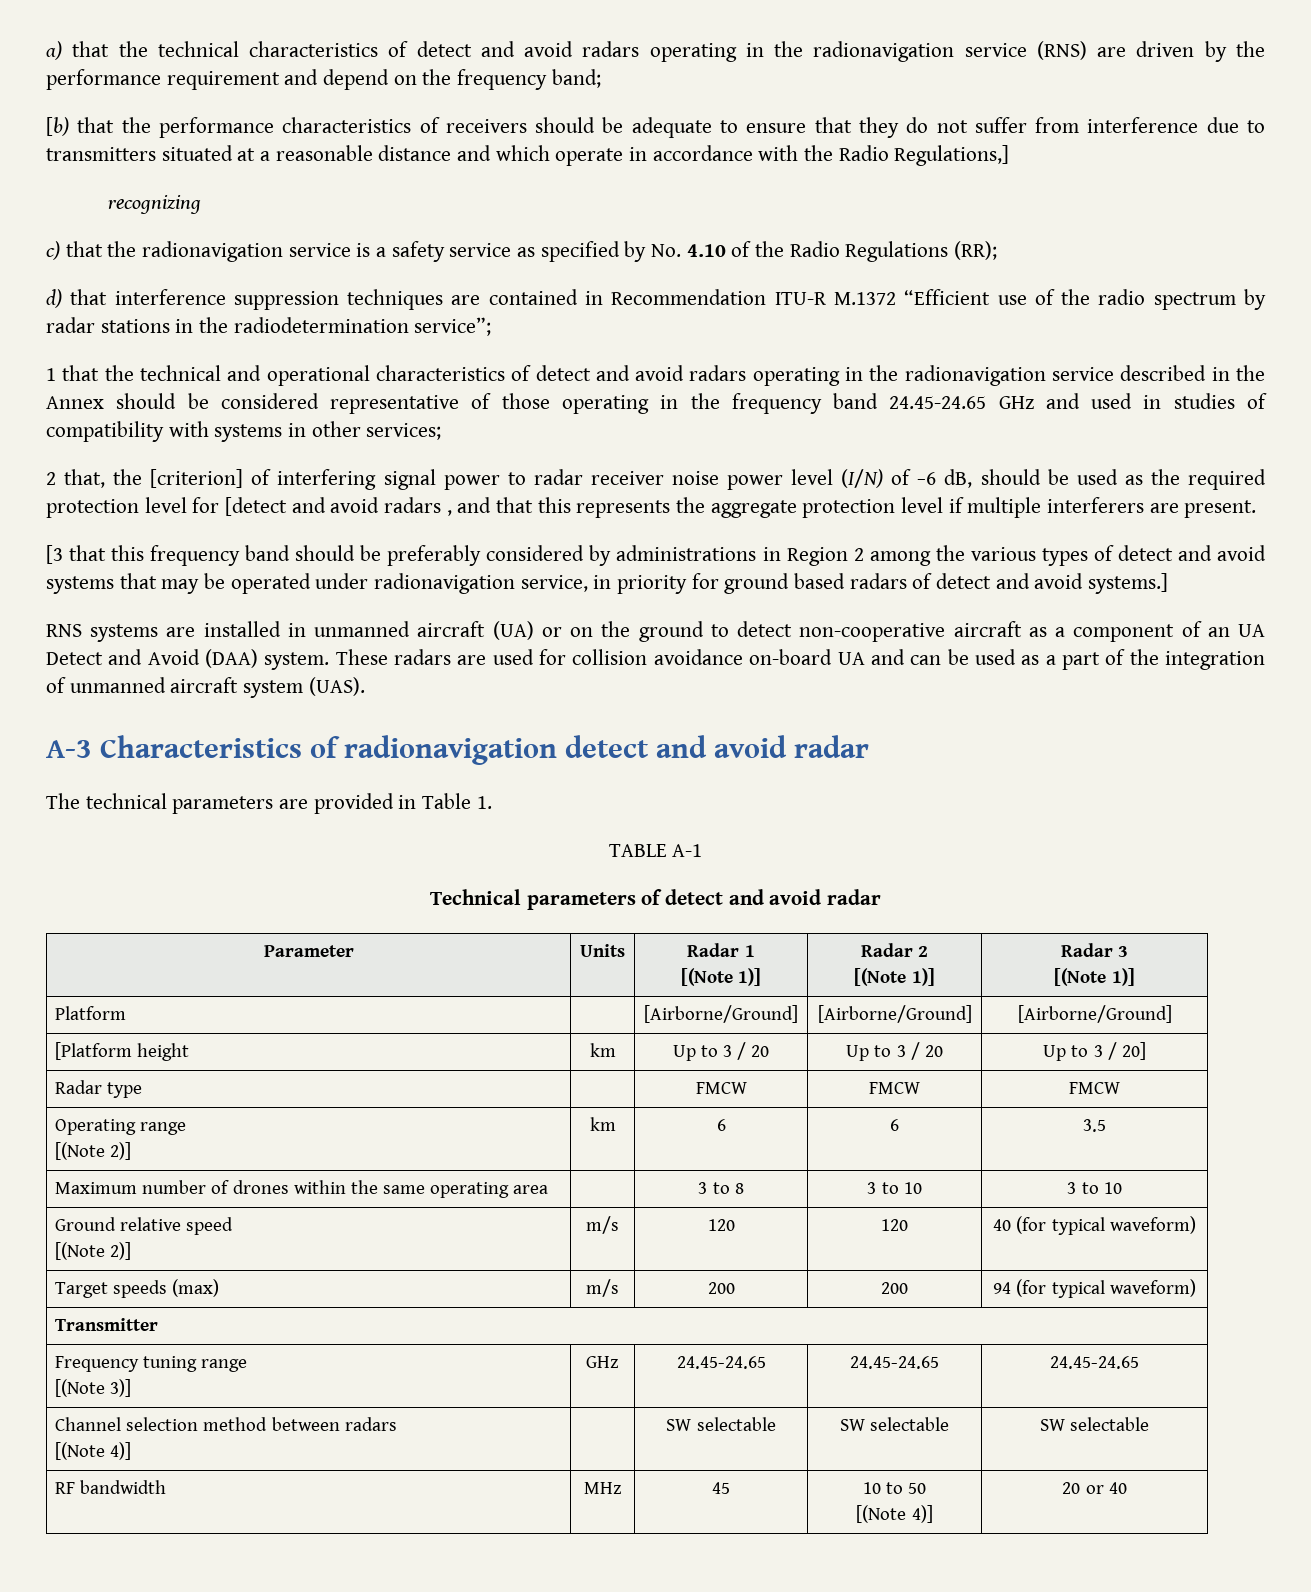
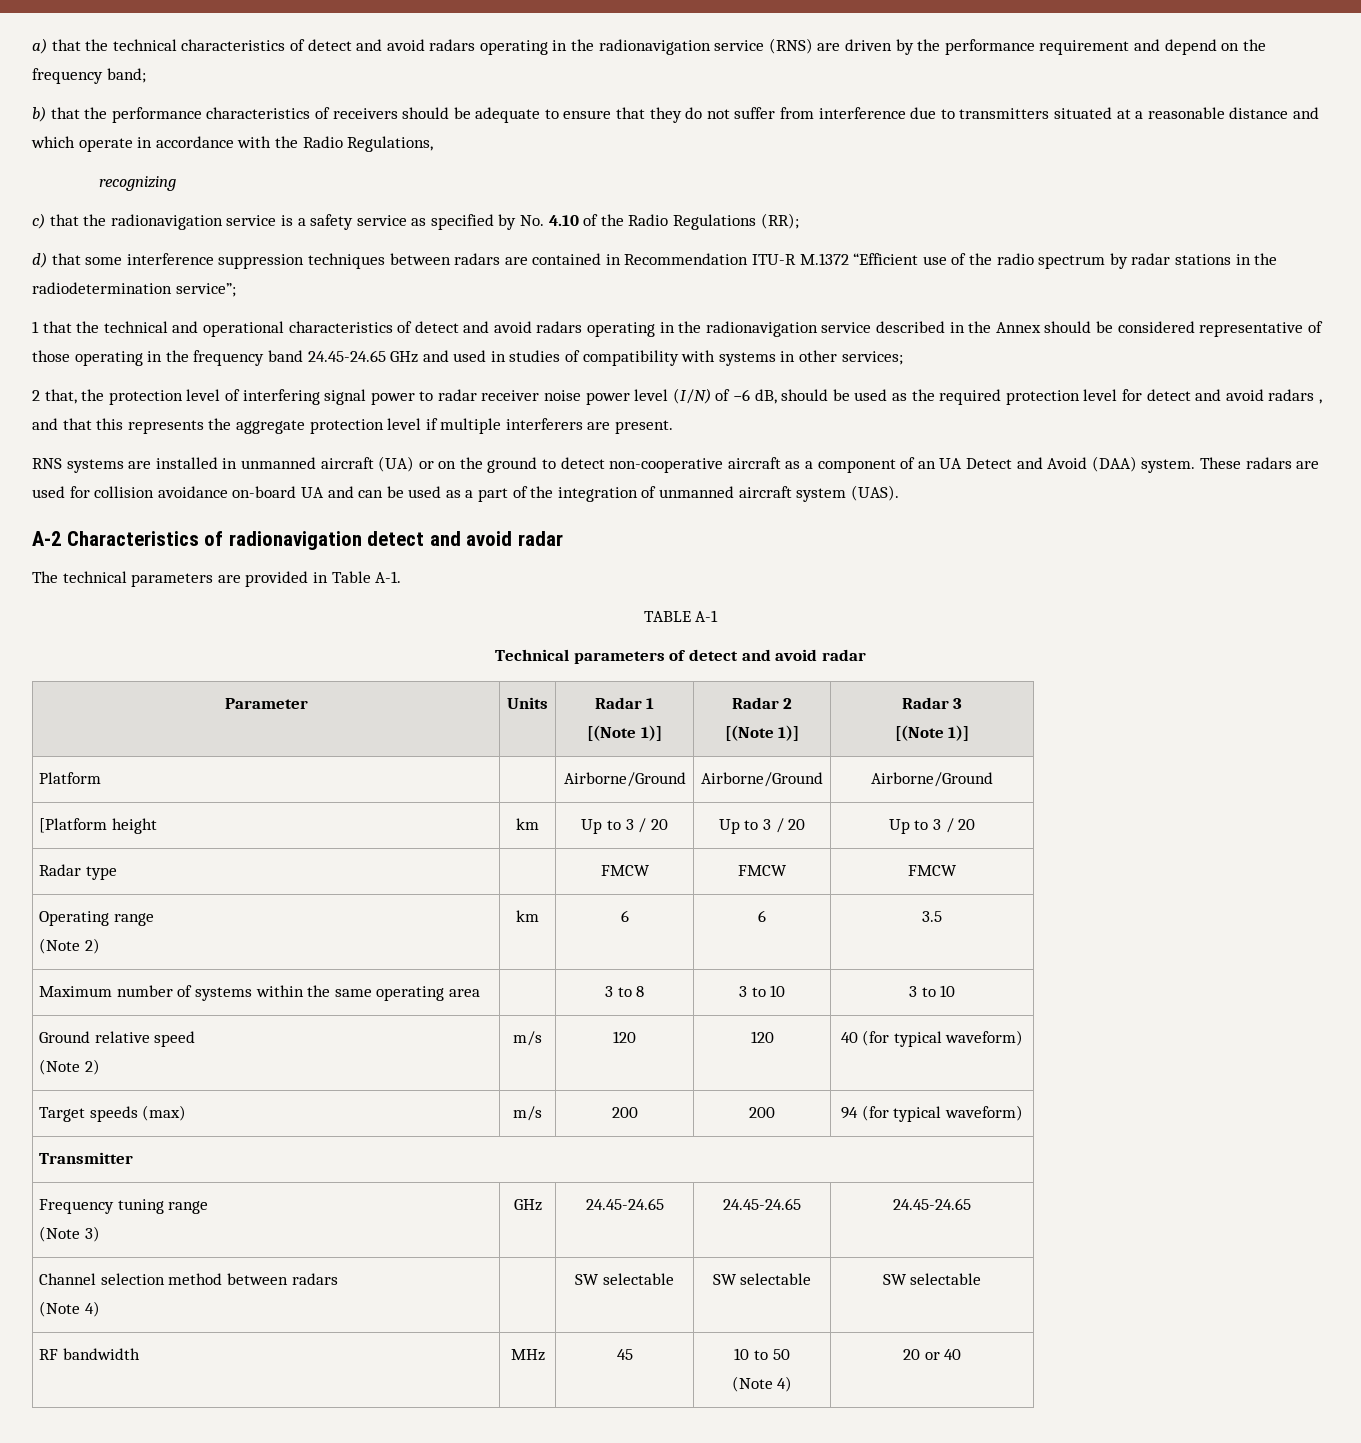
- [b) that the performance characteristics of receivers should be adequate to ensure that they do not suffer from interference due to transmitters situated at a reasonable distance and which operate in accordance with the Radio Regulations,]
+ b) that the performance characteristics of receivers should be adequate to ensure that they do not suffer from interference due to transmitters situated at a reasonable distance and which operate in accordance with the Radio Regulations,
- d) that interference suppression techniques are contained in Recommendation ITU-R M.1372 “Efficient use of the radio spectrum by radar stations in the radiodetermination service”;
+ d) that some interference suppression techniques between radars are contained in Recommendation ITU-R M.1372 “Efficient use of the radio spectrum by radar stations in the radiodetermination service”;
- 2 that, the [criterion] of interfering signal power to radar receiver noise power level (I/N) of −6 dB, should be used as the required protection level for [detect and avoid radars , and that this represents the aggregate protection level if multiple interferers are present.
+ 2 that, the protection level of interfering signal power to radar receiver noise power level (I/N) of −6 dB, should be used as the required protection level for detect and avoid radars , and that this represents the aggregate protection level if multiple interferers are present.
- [3 that this frequency band should be preferably considered by administrations in Region 2 among the various types of detect and avoid systems that may be operated under radionavigation service, in priority for ground based radars of detect and avoid systems.]
- A-3 Characteristics of radionavigation detect and avoid radar
+ A-2 Characteristics of radionavigation detect and avoid radar
- The technical parameters are provided in Table 1.
+ The technical parameters are provided in Table A-1.
- Platform | | [Airborne/Ground] | [Airborne/Ground] | [Airborne/Ground]
+ Platform | | Airborne/Ground | Airborne/Ground | Airborne/Ground
- [Platform height | km | Up to 3 / 20 | Up to 3 / 20 | Up to 3 / 20]
+ [Platform height | km | Up to 3 / 20 | Up to 3 / 20 | Up to 3 / 20
  Operating range
- [(Note 2)] | km | 6 | 6 | 3.5
+ (Note 2) | km | 6 | 6 | 3.5
- Maximum number of drones within the same operating area | | 3 to 8 | 3 to 10 | 3 to 10
+ Maximum number of systems within the same operating area | | 3 to 8 | 3 to 10 | 3 to 10
  Ground relative speed
- [(Note 2)] | m/s | 120 | 120 | 40 (for typical waveform)
+ (Note 2) | m/s | 120 | 120 | 40 (for typical waveform)
  Frequency tuning range
- [(Note 3)] | GHz | 24.45-24.65 | 24.45-24.65 | 24.45-24.65
+ (Note 3) | GHz | 24.45-24.65 | 24.45-24.65 | 24.45-24.65
  Channel selection method between radars
- [(Note 4)] | | SW selectable | SW selectable | SW selectable
+ (Note 4) | | SW selectable | SW selectable | SW selectable
  RF bandwidth | MHz | 45 | 10 to 50
- [(Note 4)] | 20 or 40
+ (Note 4) | 20 or 40

